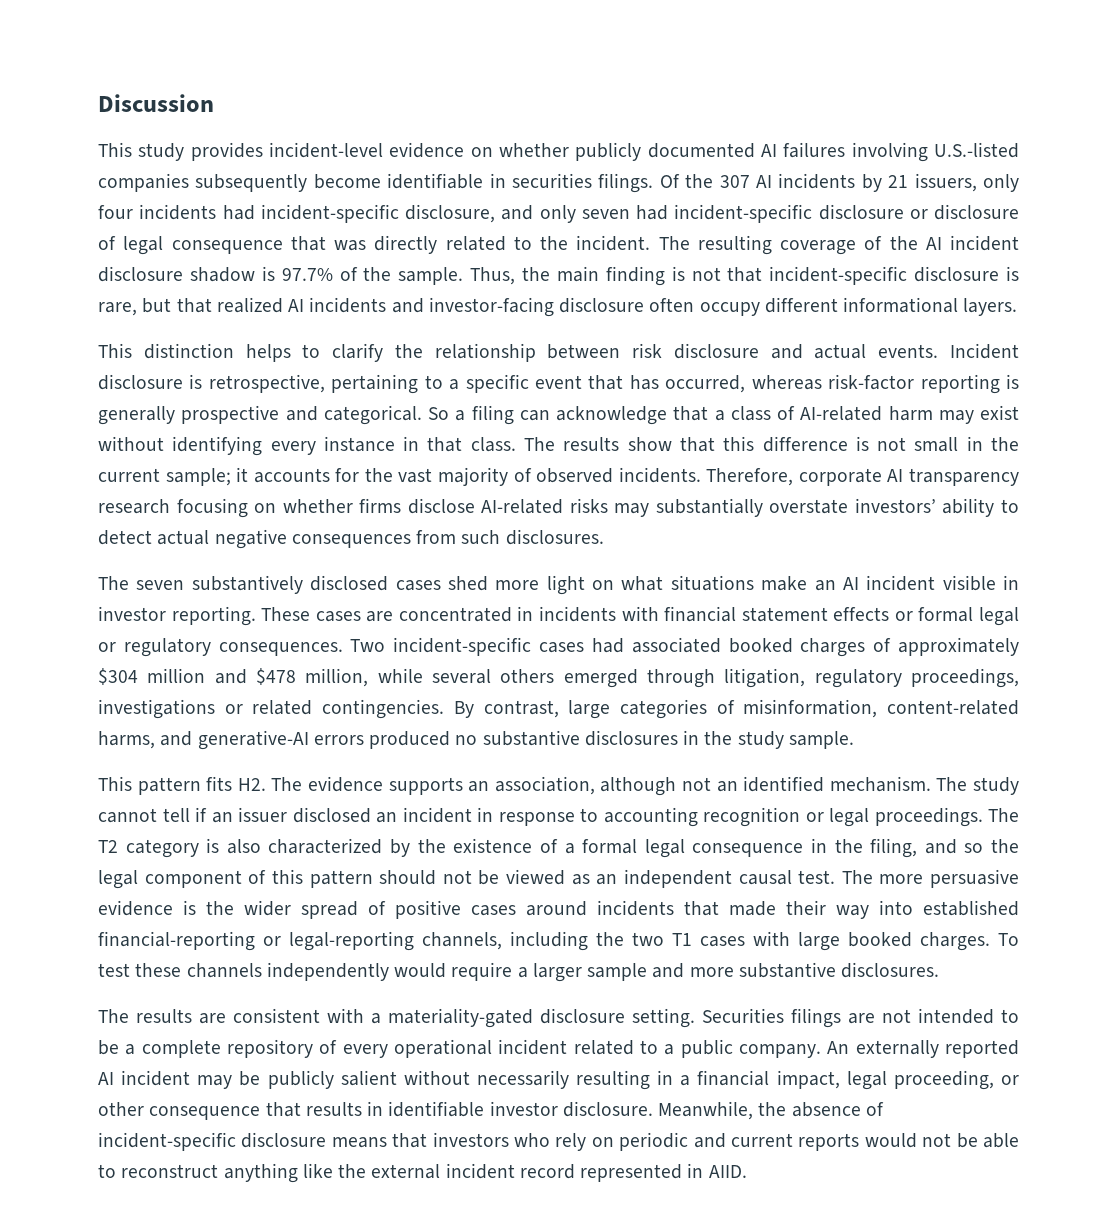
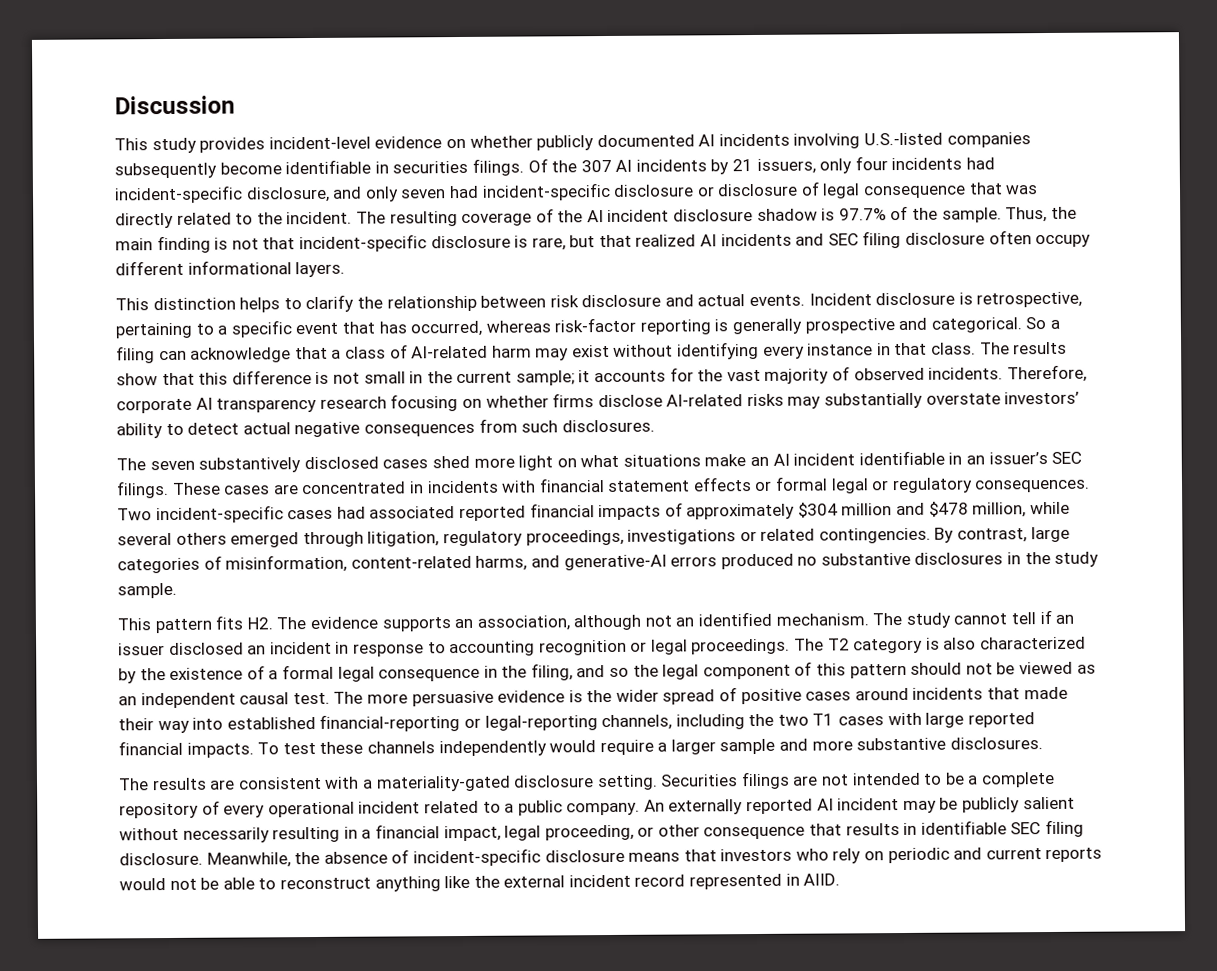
- This study provides incident-level evidence on whether publicly documented AI failures involving U.S.-listed companies subsequently become identifiable in securities filings.
+ This study provides incident-level evidence on whether publicly documented AI incidents involving U.S.-listed companies subsequently become identifiable in securities filings.
- Thus, the main finding is not that incident-specific disclosure is rare, but that realized AI incidents and investor-facing disclosure often occupy different informational layers.
+ Thus, the main finding is not that incident-specific disclosure is rare, but that realized AI incidents and SEC filing disclosure often occupy different informational layers.
- The seven substantively disclosed cases shed more light on what situations make an AI incident visible in investor reporting.
+ The seven substantively disclosed cases shed more light on what situations make an AI incident identifiable in an issuer’s SEC filings.
- Two incident-specific cases had associated booked charges of approximately $304 million and $478 million, while several others emerged through litigation, regulatory proceedings, investigations or related contingencies.
+ Two incident-specific cases had associated reported financial impacts of approximately $304 million and $478 million, while several others emerged through litigation, regulatory proceedings, investigations or related contingencies.
- The more persuasive evidence is the wider spread of positive cases around incidents that made their way into established financial-reporting or legal-reporting channels, including the two T1 cases with large booked charges.
+ The more persuasive evidence is the wider spread of positive cases around incidents that made their way into established financial-reporting or legal-reporting channels, including the two T1 cases with large reported financial impacts.
- An externally reported AI incident may be publicly salient without necessarily resulting in a financial impact, legal proceeding, or other consequence that results in identifiable investor disclosure.
+ An externally reported AI incident may be publicly salient without necessarily resulting in a financial impact, legal proceeding, or other consequence that results in identifiable SEC filing disclosure.

